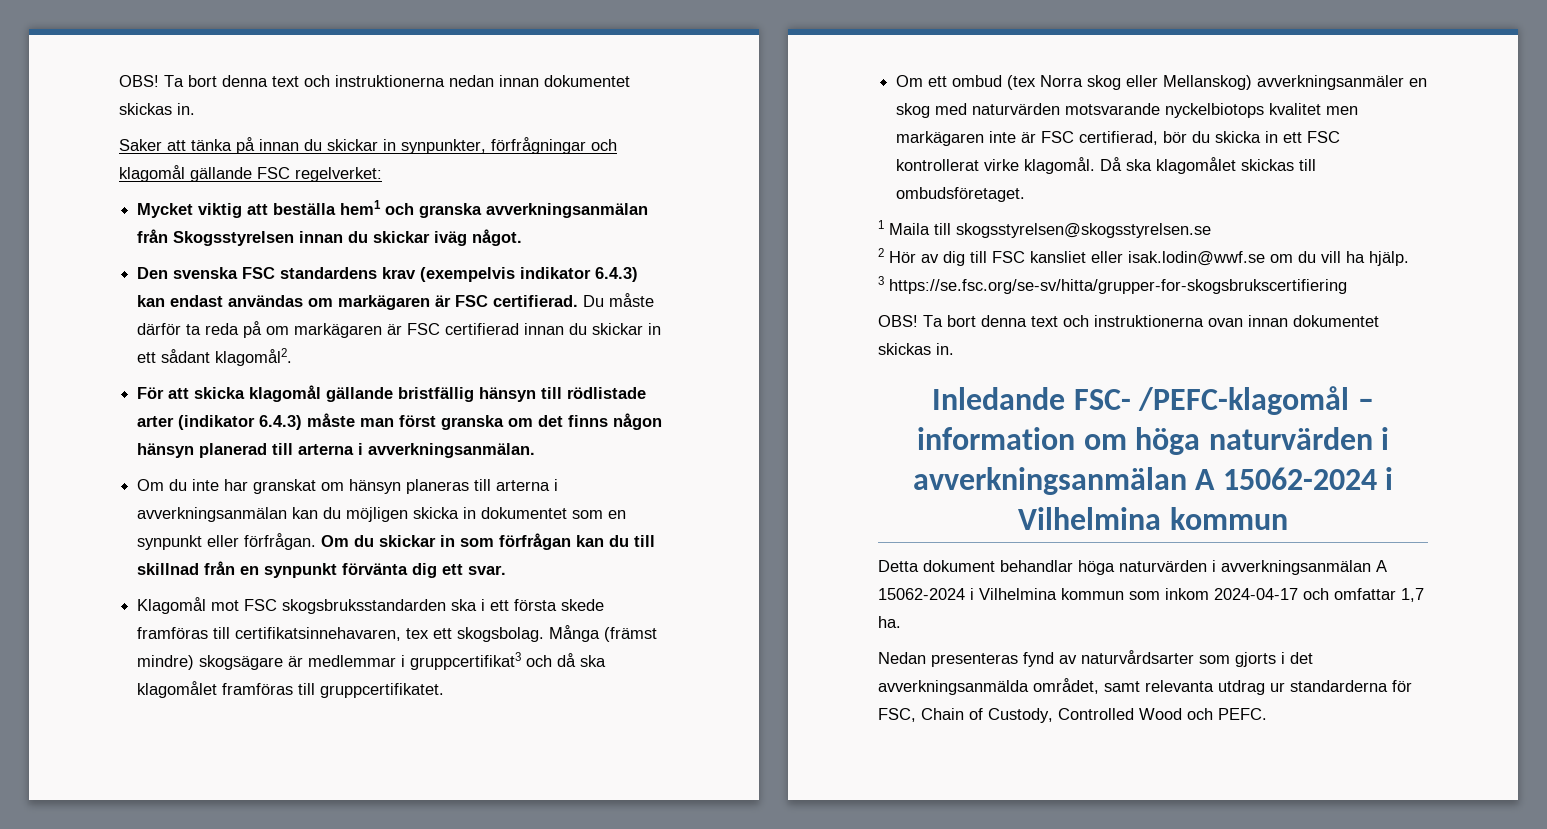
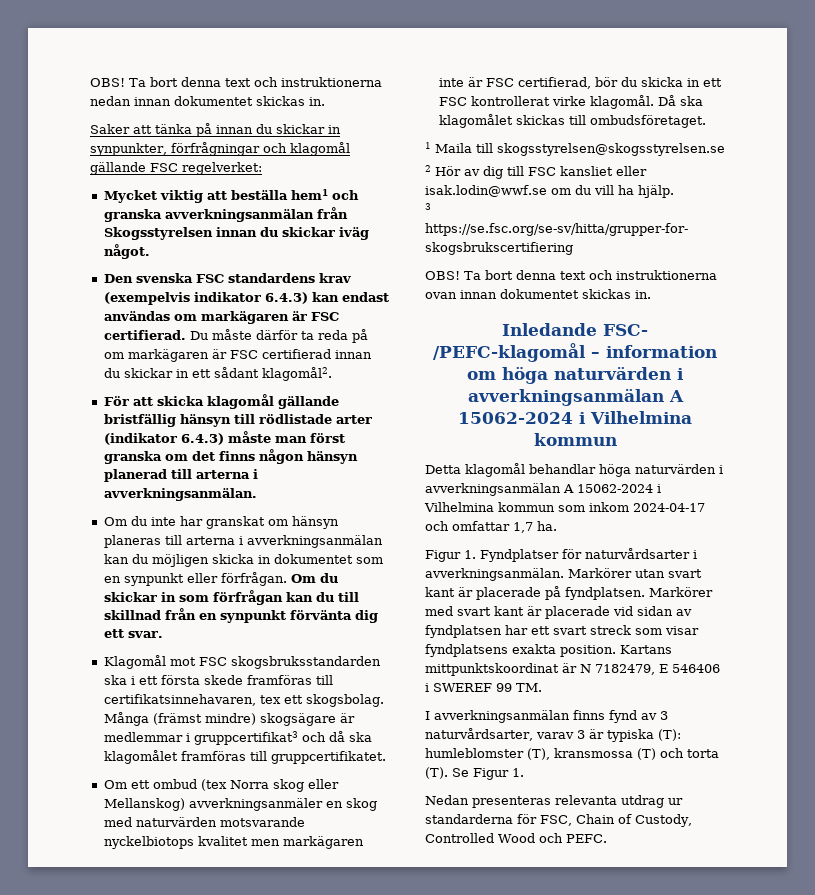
- Detta dokument behandlar höga naturvärden i avverkningsanmälan A 15062-2024 i Vilhelmina kommun som inkom 2024-04-17 och omfattar 1,7 ha.
+ Detta klagomål behandlar höga naturvärden i avverkningsanmälan A 15062-2024 i Vilhelmina kommun som inkom 2024-04-17 och omfattar 1,7 ha.
- Nedan presenteras fynd av naturvårdsarter som gjorts i det avverkningsanmälda området, samt relevanta utdrag ur standarderna för FSC, Chain of Custody, Controlled Wood och PEFC.
+ Figur 1. Fyndplatser för naturvårdsarter i avverkningsanmälan. Markörer utan svart kant är placerade på fyndplatsen. Markörer med svart kant är placerade vid sidan av fyndplatsen har ett svart streck som visar fyndplatsens exakta position. Kartans mittpunktskoordinat är N 7182479, E 546406 i SWEREF 99 TM.
+ I avverkningsanmälan finns fynd av 3 naturvårdsarter, varav 3 är typiska (T): humleblomster (T), kransmossa (T) och torta (T). Se Figur 1.
+ Nedan presenteras relevanta utdrag ur standarderna för FSC, Chain of Custody, Controlled Wood och PEFC.

